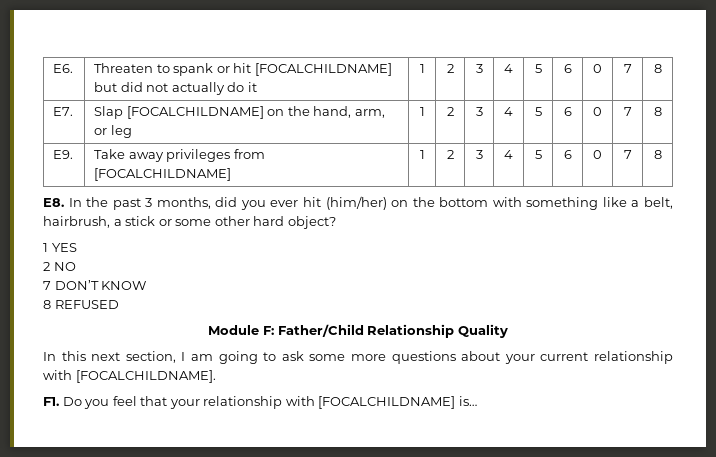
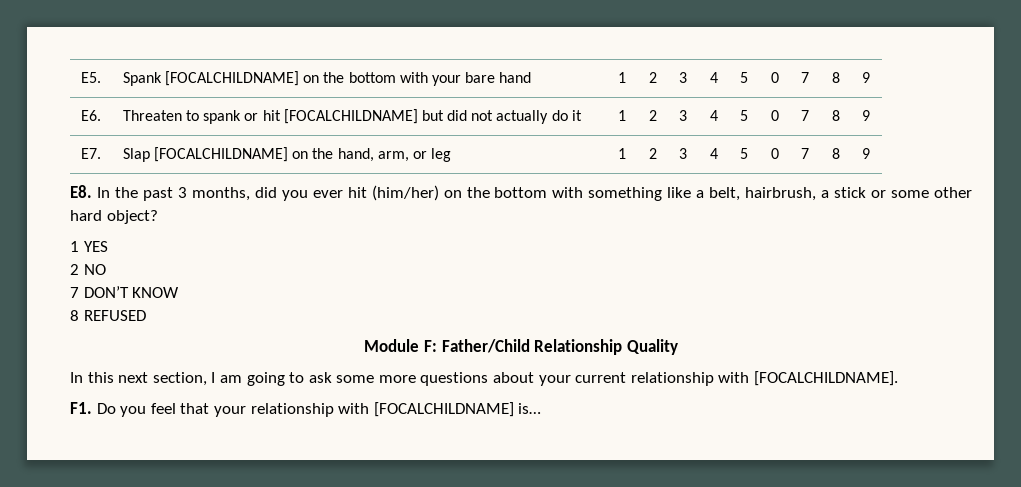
+ E5. | Spank [FOCALCHILDNAME] on the bottom with your bare hand | 1 | 2 | 3 | 4 | 5 | 0 | 7 | 8 | 9
- E6. | Threaten to spank or hit [FOCALCHILDNAME] but did not actually do it | 1 | 2 | 3 | 4 | 5 | 6 | 0 | 7 | 8
+ E6. | Threaten to spank or hit [FOCALCHILDNAME] but did not actually do it | 1 | 2 | 3 | 4 | 5 | 0 | 7 | 8 | 9
- E7. | Slap [FOCALCHILDNAME] on the hand, arm, or leg | 1 | 2 | 3 | 4 | 5 | 6 | 0 | 7 | 8
- E9. | Take away privileges from [FOCALCHILDNAME] | 1 | 2 | 3 | 4 | 5 | 6 | 0 | 7 | 8
+ E7. | Slap [FOCALCHILDNAME] on the hand, arm, or leg | 1 | 2 | 3 | 4 | 5 | 0 | 7 | 8 | 9

